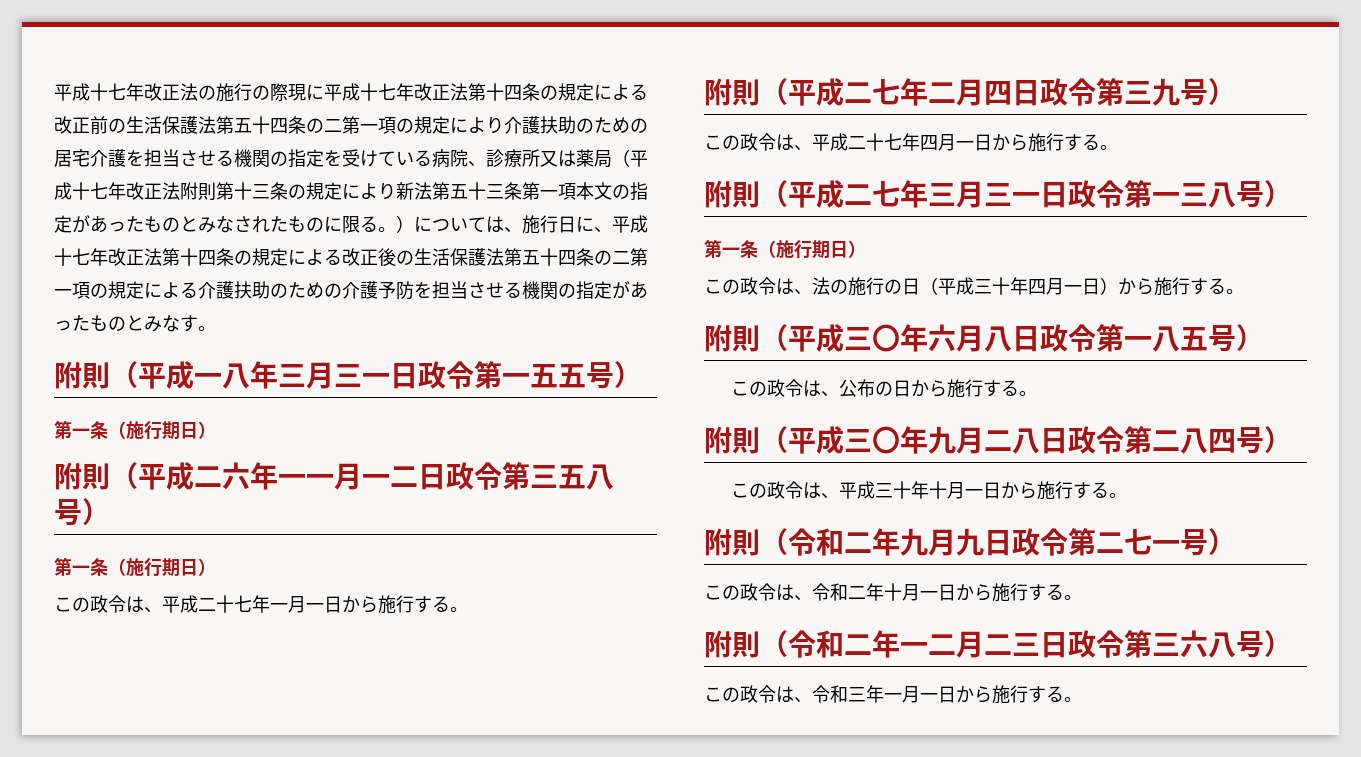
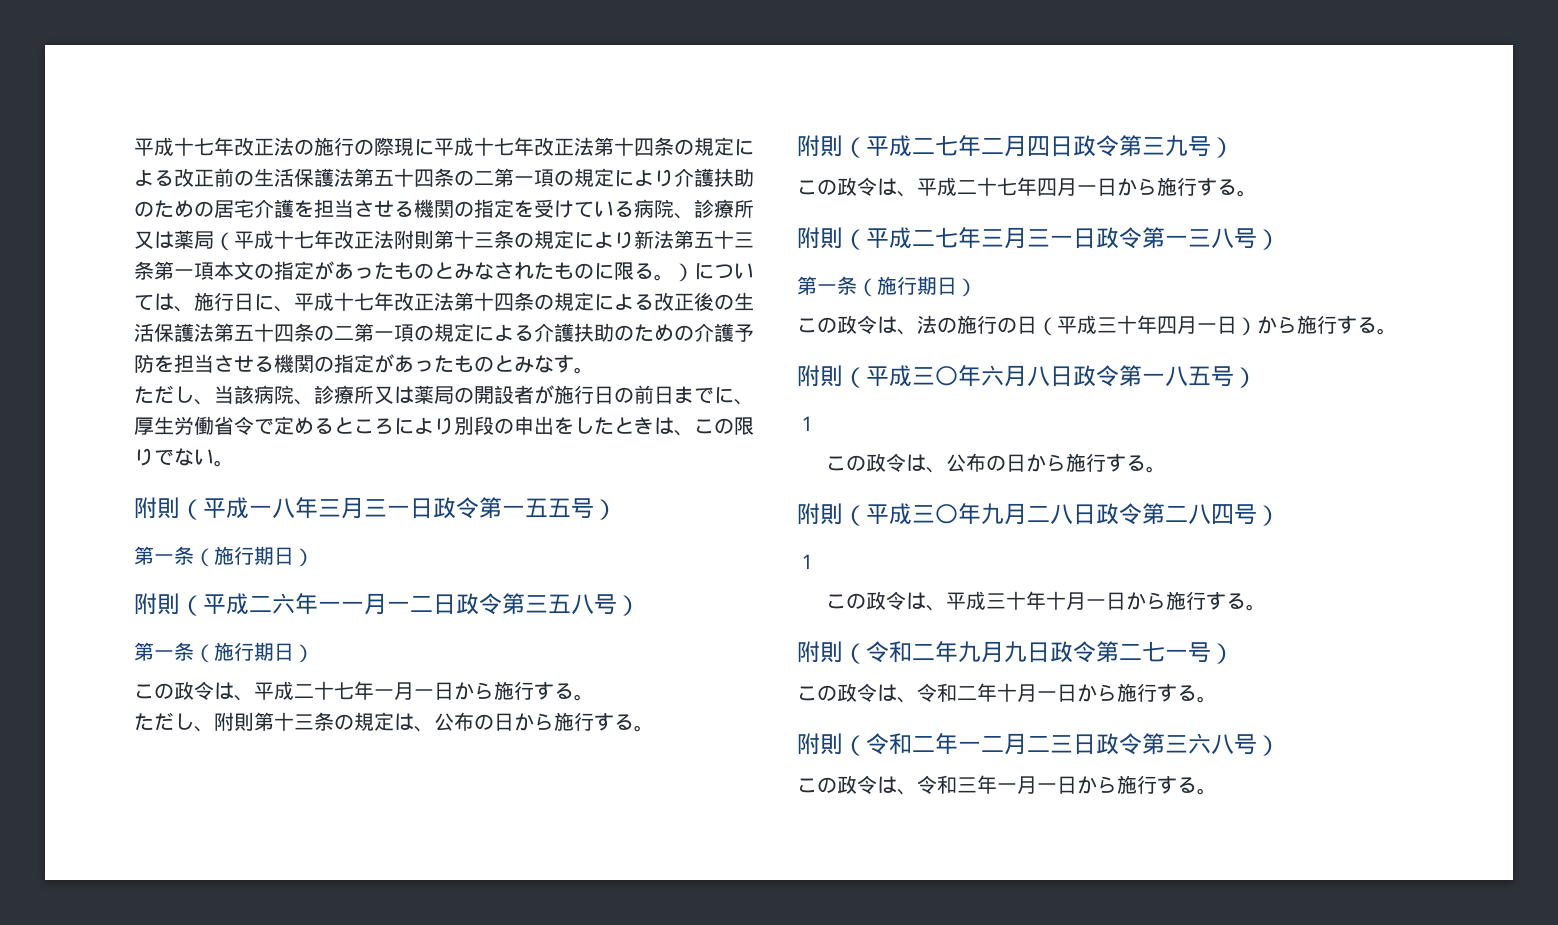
+ ただし、当該病院、診療所又は薬局の開設者が施行日の前日までに、厚生労働省令で定めるところにより別段の申出をしたときは、この限りでない。
+ ただし、附則第十三条の規定は、公布の日から施行する。
  附則（平成三〇年六月八日政令第一八五号）
+ １
  附則（平成三〇年九月二八日政令第二八四号）
+ １

